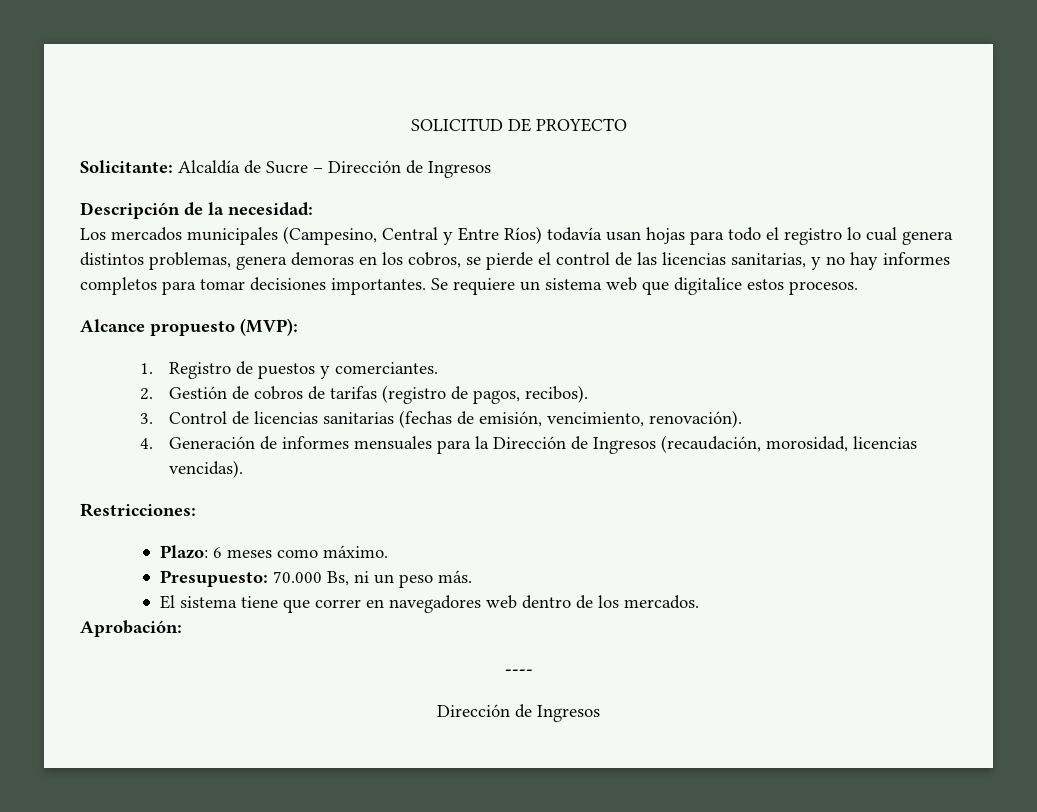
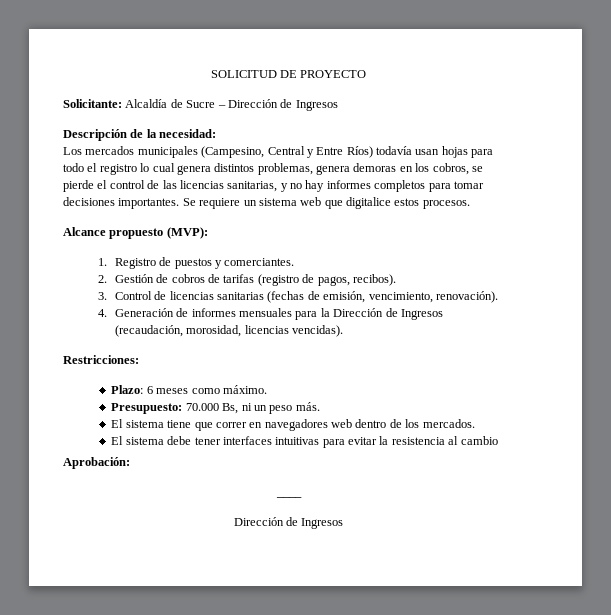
+ El sistema debe tener interfaces intuitivas para evitar la resistencia al cambio
- ----
+ ____

